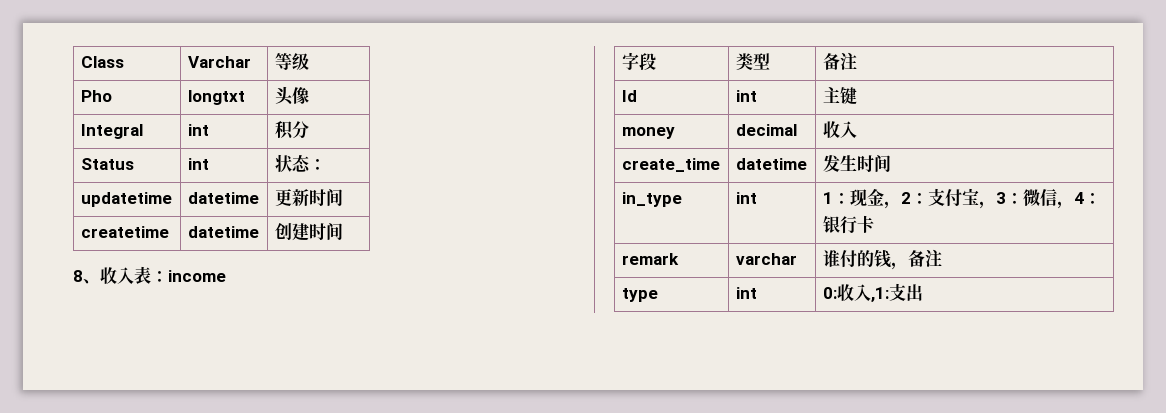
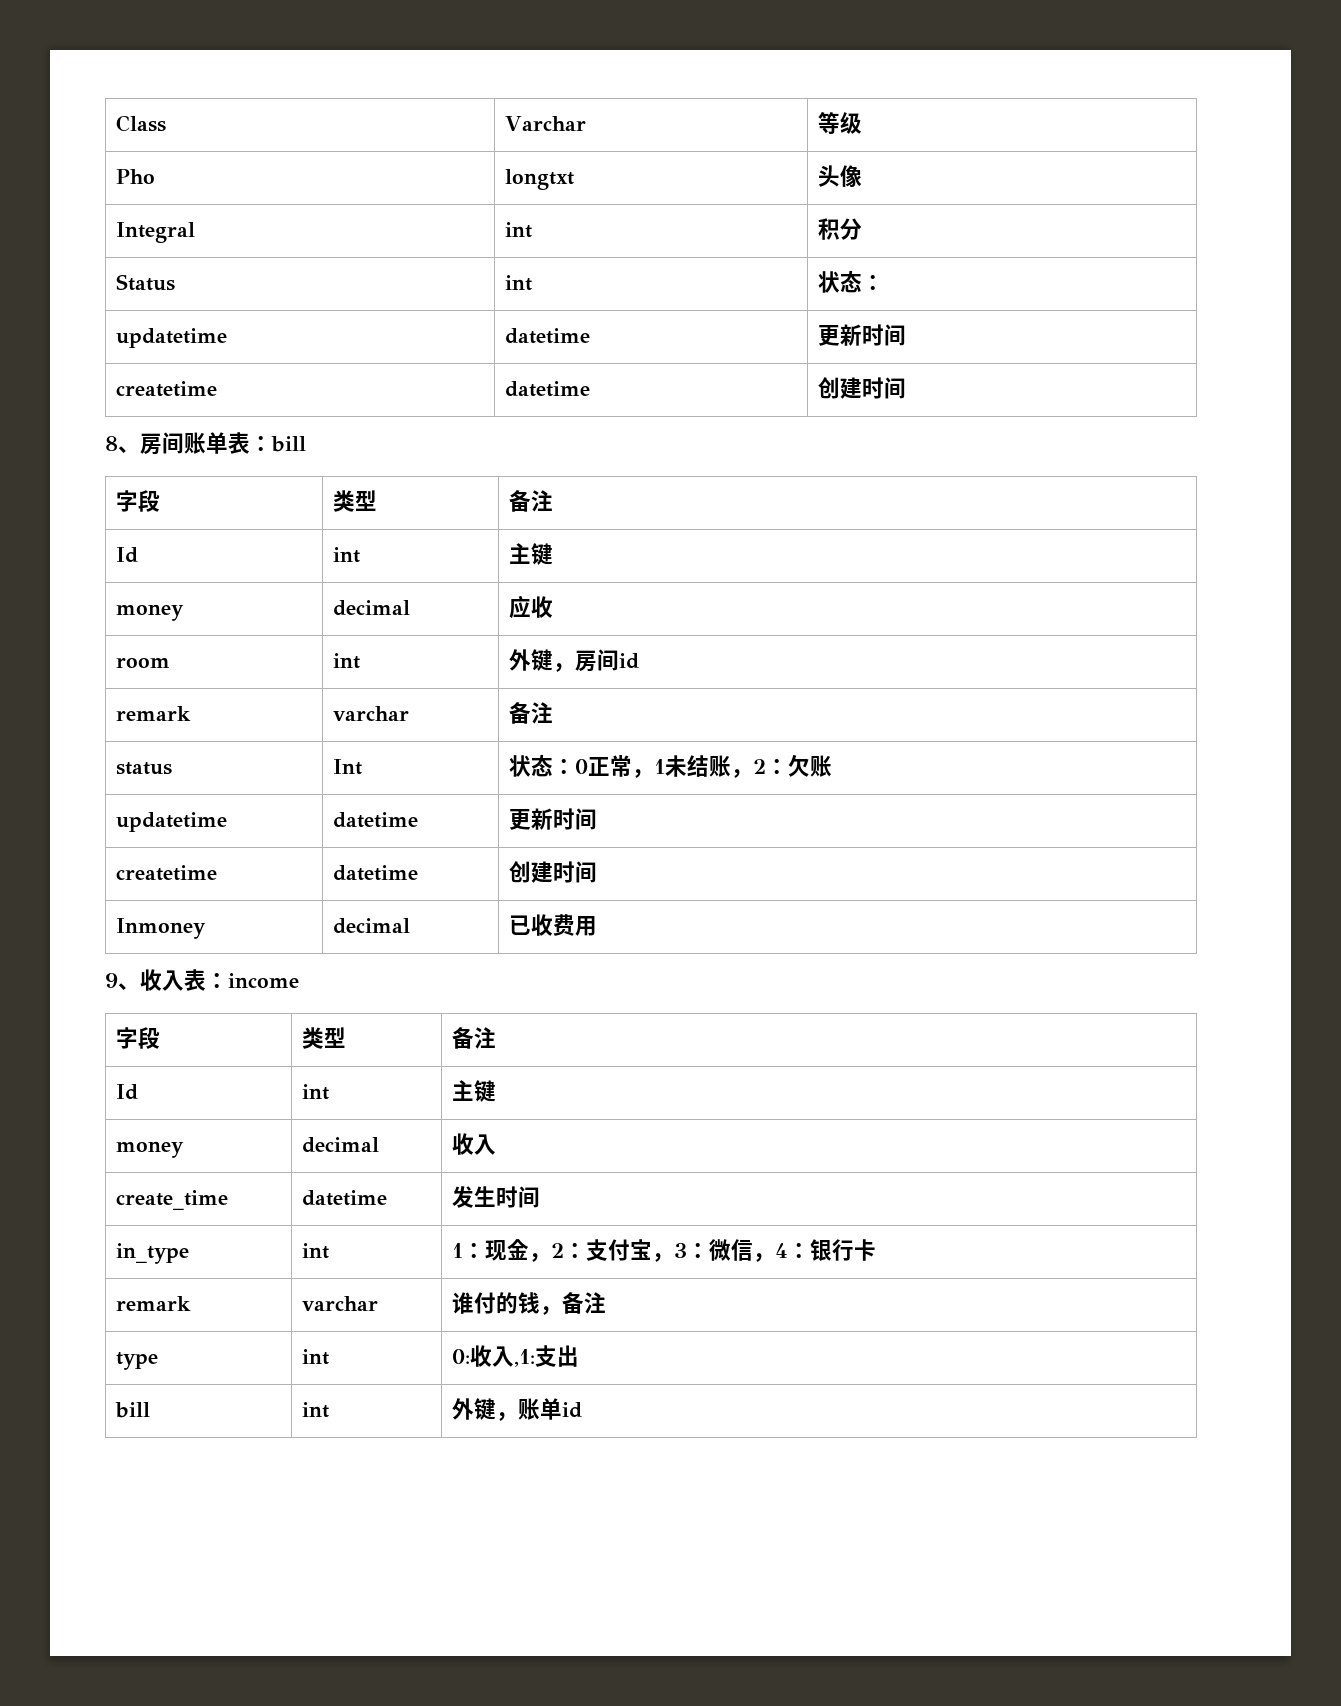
- 8、收入表：income
+ 8、房间账单表：bill
+ 字段 | 类型 | 备注
+ Id | int | 主键
+ money | decimal | 应收
+ room | int | 外键，房间id
+ remark | varchar | 备注
+ status | Int | 状态：0正常，1未结账，2：欠账
+ updatetime | datetime | 更新时间
+ createtime | datetime | 创建时间
+ Inmoney | decimal | 已收费用
+ 9、收入表：income
+ bill | int | 外键，账单id

